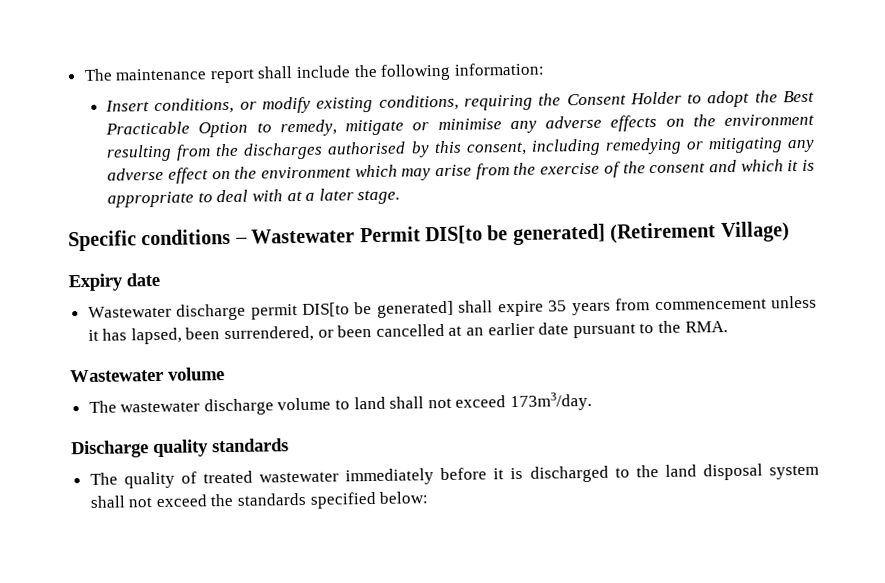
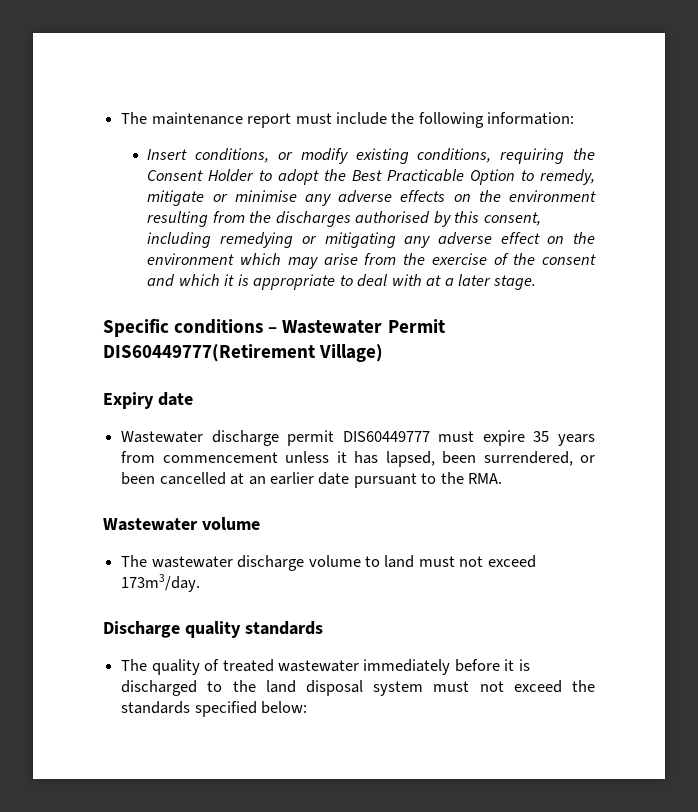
- The maintenance report shall include the following information:
+ The maintenance report must include the following information:
- Specific conditions – Wastewater Permit DIS[to be generated] (Retirement Village)
+ Specific conditions – Wastewater Permit DIS60449777(Retirement Village)
- Wastewater discharge permit DIS[to be generated] shall expire 35 years from commencement unless it has lapsed, been surrendered, or been cancelled at an earlier date pursuant to the RMA.
+ Wastewater discharge permit DIS60449777 must expire 35 years from commencement unless it has lapsed, been surrendered, or been cancelled at an earlier date pursuant to the RMA.
- The wastewater discharge volume to land shall not exceed 173m3/day.
+ The wastewater discharge volume to land must not exceed 173m3/day.
- The quality of treated wastewater immediately before it is discharged to the land disposal system shall not exceed the standards specified below:
+ The quality of treated wastewater immediately before it is discharged to the land disposal system must not exceed the standards specified below:

